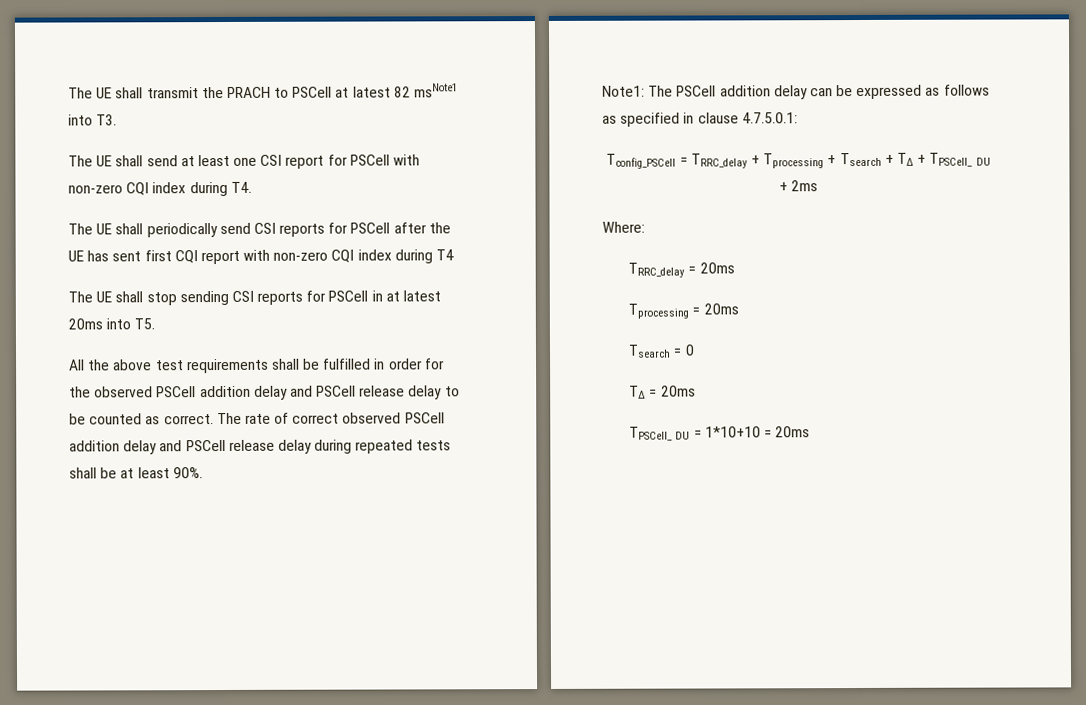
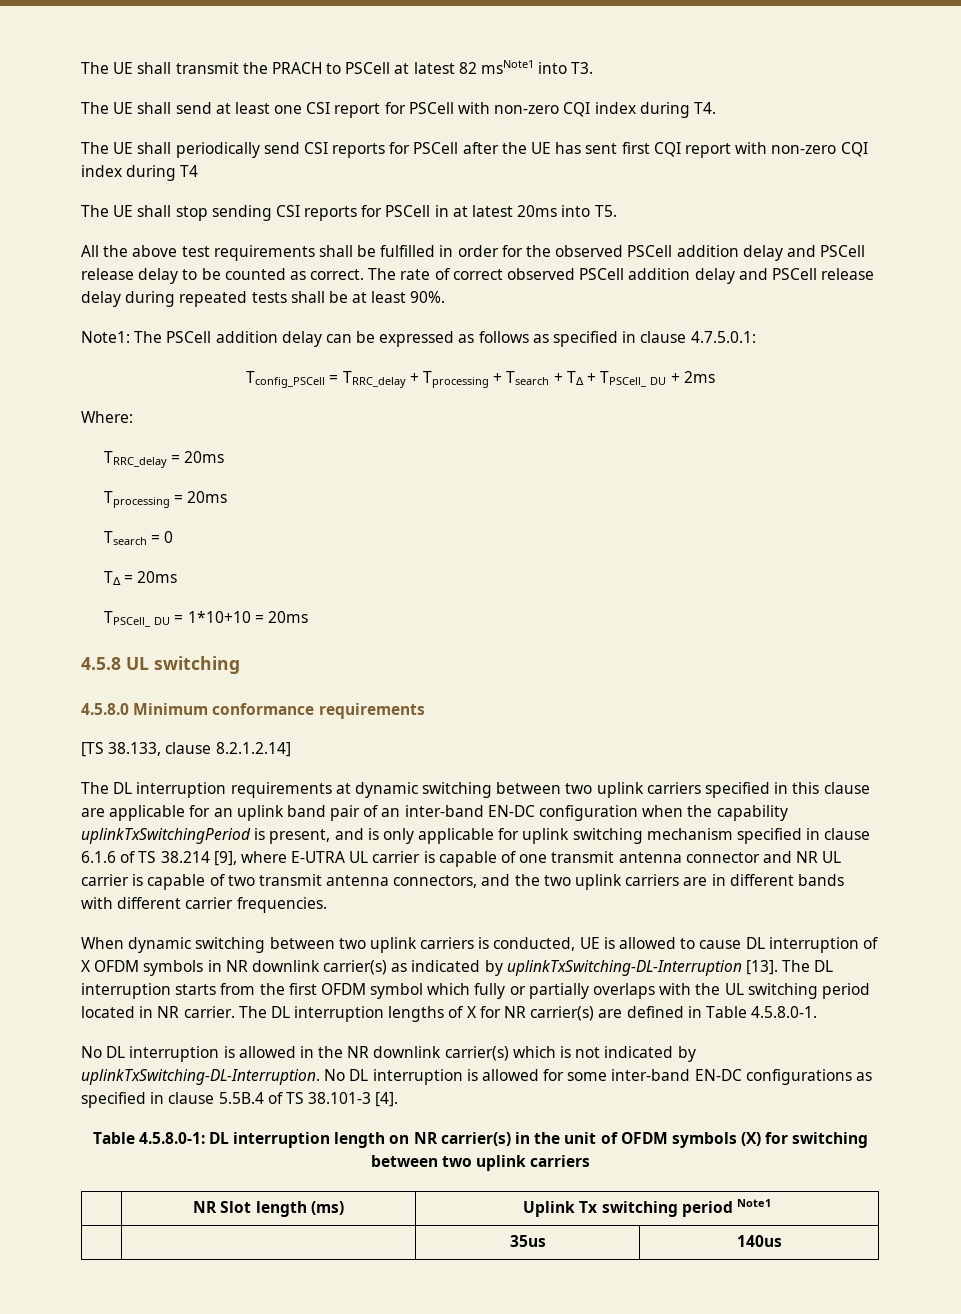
+ 4.5.8 UL switching
+ 4.5.8.0 Minimum conformance requirements
+ [TS 38.133, clause 8.2.1.2.14]
+ The DL interruption requirements at dynamic switching between two uplink carriers specified in this clause are applicable for an uplink band pair of an inter-band EN-DC configuration when the capability uplinkTxSwitchingPeriod is present, and is only applicable for uplink switching mechanism specified in clause 6.1.6 of TS 38.214 [9], where E-UTRA UL carrier is capable of one transmit antenna connector and NR UL carrier is capable of two transmit antenna connectors, and the two uplink carriers are in different bands with different carrier frequencies.
+ When dynamic switching between two uplink carriers is conducted, UE is allowed to cause DL interruption of X OFDM symbols in NR downlink carrier(s) as indicated by uplinkTxSwitching-DL-Interruption [13]. The DL interruption starts from the first OFDM symbol which fully or partially overlaps with the UL switching period located in NR carrier. The DL interruption lengths of X for NR carrier(s) are defined in Table 4.5.8.0-1.
+ No DL interruption is allowed in the NR downlink carrier(s) which is not indicated by uplinkTxSwitching-DL-Interruption. No DL interruption is allowed for some inter-band EN-DC configurations as specified in clause 5.5B.4 of TS 38.101-3 [4].
+ Table 4.5.8.0-1: DL interruption length on NR carrier(s) in the unit of OFDM symbols (X) for switching between two uplink carriers
+ | NR Slot length (ms) | Uplink Tx switching period Note1
+ | | 35us | 140us

